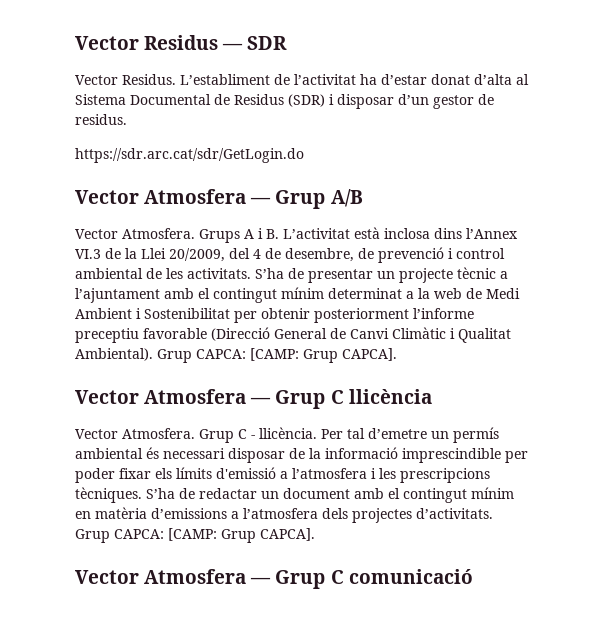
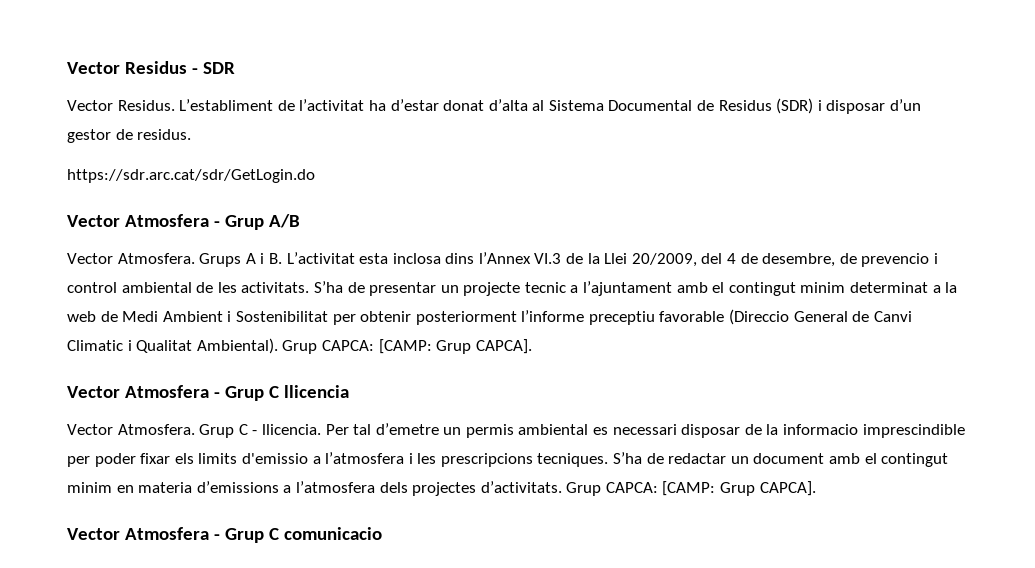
- Vector Residus — SDR
+ Vector Residus - SDR
- Vector Atmosfera — Grup A/B
+ Vector Atmosfera - Grup A/B
- Grups A i B. L’activitat està inclosa dins l’Annex VI.3 de la Llei 20/2009, del 4 de desembre, de prevenció i control ambiental de les activitats.
+ Grups A i B. L’activitat esta inclosa dins l’Annex VI.3 de la Llei 20/2009, del 4 de desembre, de prevencio i control ambiental de les activitats.
- S’ha de presentar un projecte tècnic a l’ajuntament amb el contingut mínim determinat a la web de Medi Ambient i Sostenibilitat per obtenir posteriorment l’informe preceptiu favorable (Direcció General de Canvi Climàtic i Qualitat Ambiental).
+ S’ha de presentar un projecte tecnic a l’ajuntament amb el contingut minim determinat a la web de Medi Ambient i Sostenibilitat per obtenir posteriorment l’informe preceptiu favorable (Direccio General de Canvi Climatic i Qualitat Ambiental).
- Vector Atmosfera — Grup C llicència
+ Vector Atmosfera - Grup C llicencia
- Grup C - llicència.
+ Grup C - llicencia.
- Per tal d’emetre un permís ambiental és necessari disposar de la informació imprescindible per poder fixar els límits d'emissió a l’atmosfera i les prescripcions tècniques.
+ Per tal d’emetre un permis ambiental es necessari disposar de la informacio imprescindible per poder fixar els limits d'emissio a l’atmosfera i les prescripcions tecniques.
- S’ha de redactar un document amb el contingut mínim en matèria d’emissions a l’atmosfera dels projectes d’activitats.
+ S’ha de redactar un document amb el contingut minim en materia d’emissions a l’atmosfera dels projectes d’activitats.
- Vector Atmosfera — Grup C comunicació
+ Vector Atmosfera - Grup C comunicacio

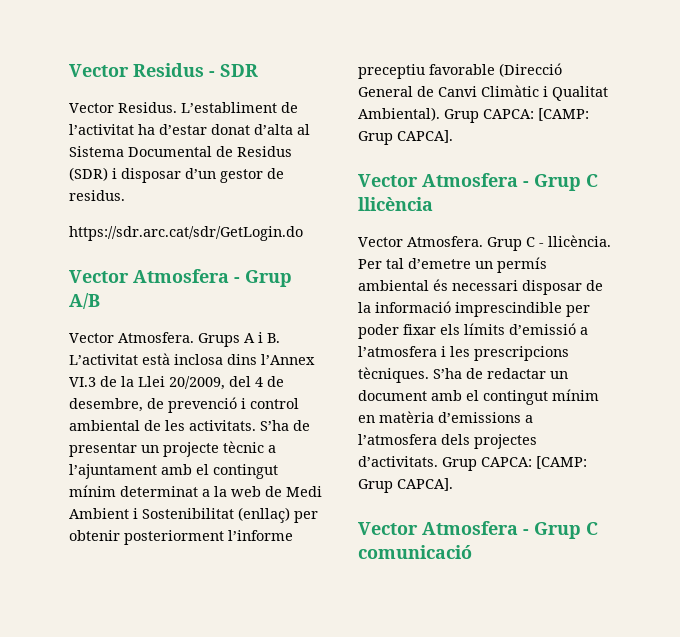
- Grups A i B. L’activitat esta inclosa dins l’Annex VI.3 de la Llei 20/2009, del 4 de desembre, de prevencio i control ambiental de les activitats.
+ Grups A i B. L’activitat està inclosa dins l’Annex VI.3 de la Llei 20/2009, del 4 de desembre, de prevenció i control ambiental de les activitats.
- S’ha de presentar un projecte tecnic a l’ajuntament amb el contingut minim determinat a la web de Medi Ambient i Sostenibilitat per obtenir posteriorment l’informe preceptiu favorable (Direccio General de Canvi Climatic i Qualitat Ambiental).
+ S’ha de presentar un projecte tècnic a l’ajuntament amb el contingut mínim determinat a la web de Medi Ambient i Sostenibilitat (enllaç) per obtenir posteriorment l’informe preceptiu favorable (Direcció General de Canvi Climàtic i Qualitat Ambiental).
- Vector Atmosfera - Grup C llicencia
+ Vector Atmosfera - Grup C llicència
- Grup C - llicencia.
+ Grup C - llicència.
- Per tal d’emetre un permis ambiental es necessari disposar de la informacio imprescindible per poder fixar els limits d'emissio a l’atmosfera i les prescripcions tecniques.
+ Per tal d’emetre un permís ambiental és necessari disposar de la informació imprescindible per poder fixar els límits d’emissió a l’atmosfera i les prescripcions tècniques.
- S’ha de redactar un document amb el contingut minim en materia d’emissions a l’atmosfera dels projectes d’activitats.
+ S’ha de redactar un document amb el contingut mínim en matèria d’emissions a l’atmosfera dels projectes d’activitats.
- Vector Atmosfera - Grup C comunicacio
+ Vector Atmosfera - Grup C comunicació

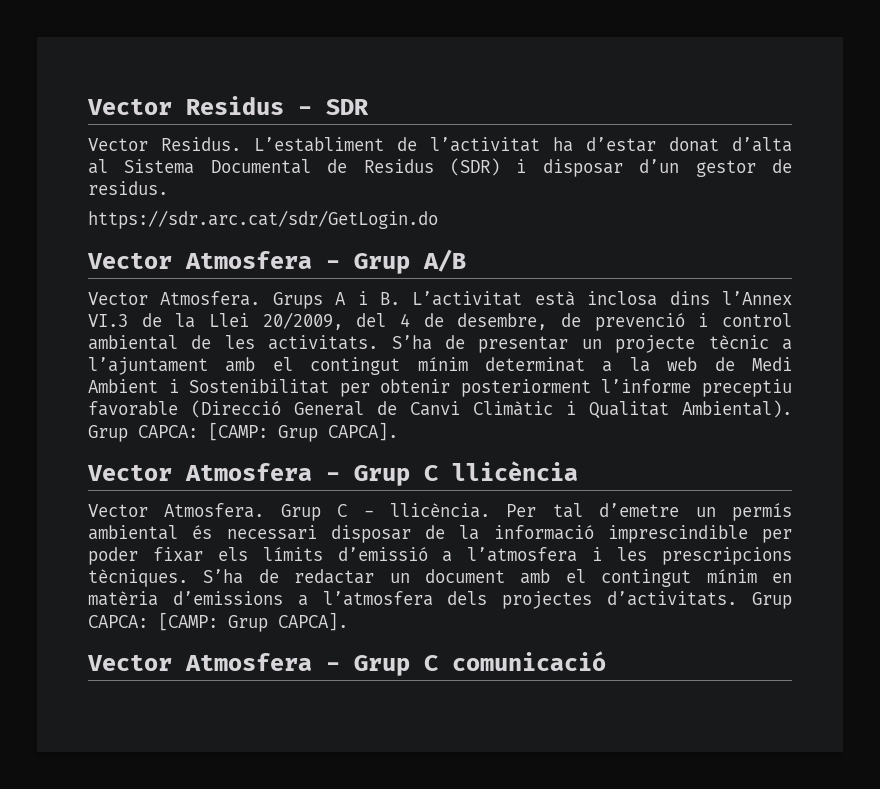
- S’ha de presentar un projecte tècnic a l’ajuntament amb el contingut mínim determinat a la web de Medi Ambient i Sostenibilitat (enllaç) per obtenir posteriorment l’informe preceptiu favorable (Direcció General de Canvi Climàtic i Qualitat Ambiental).
+ S’ha de presentar un projecte tècnic a l’ajuntament amb el contingut mínim determinat a la web de Medi Ambient i Sostenibilitat per obtenir posteriorment l’informe preceptiu favorable (Direcció General de Canvi Climàtic i Qualitat Ambiental).

